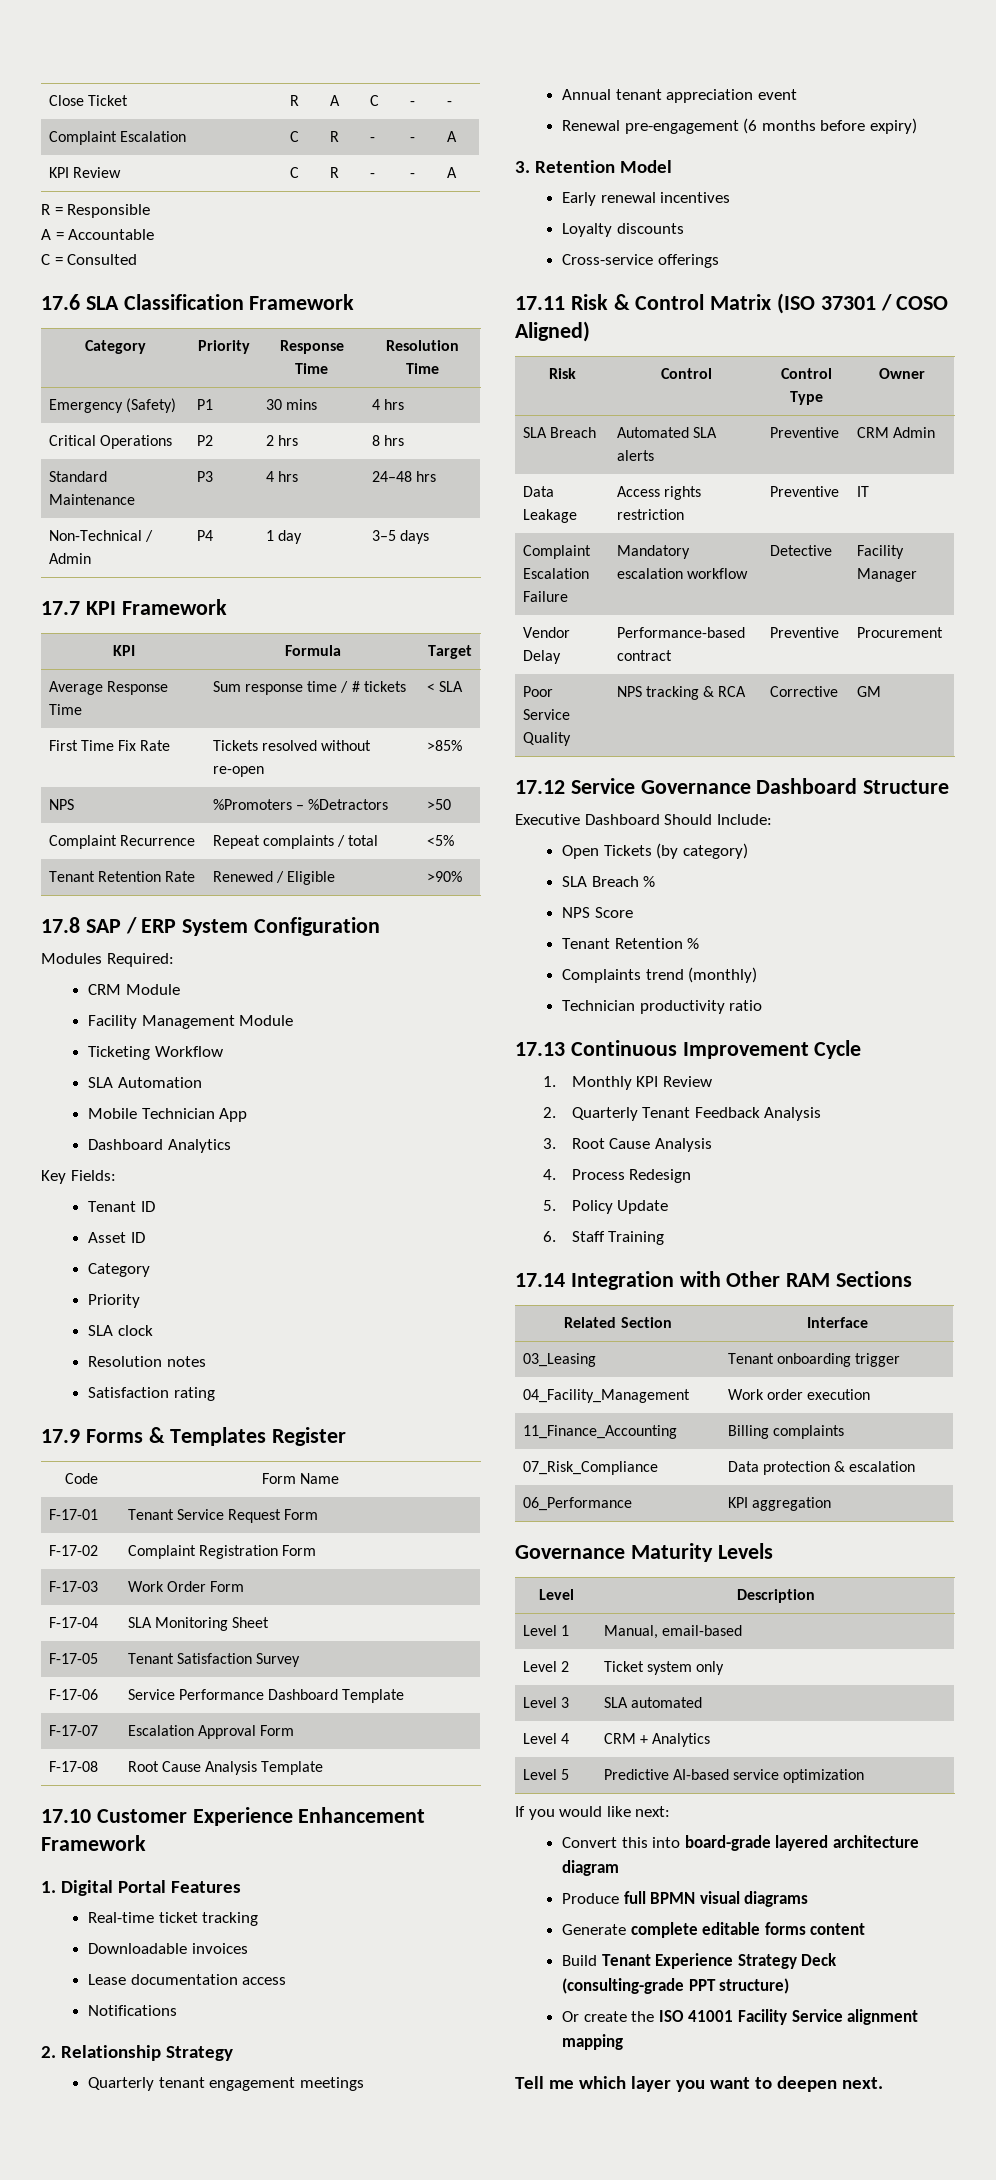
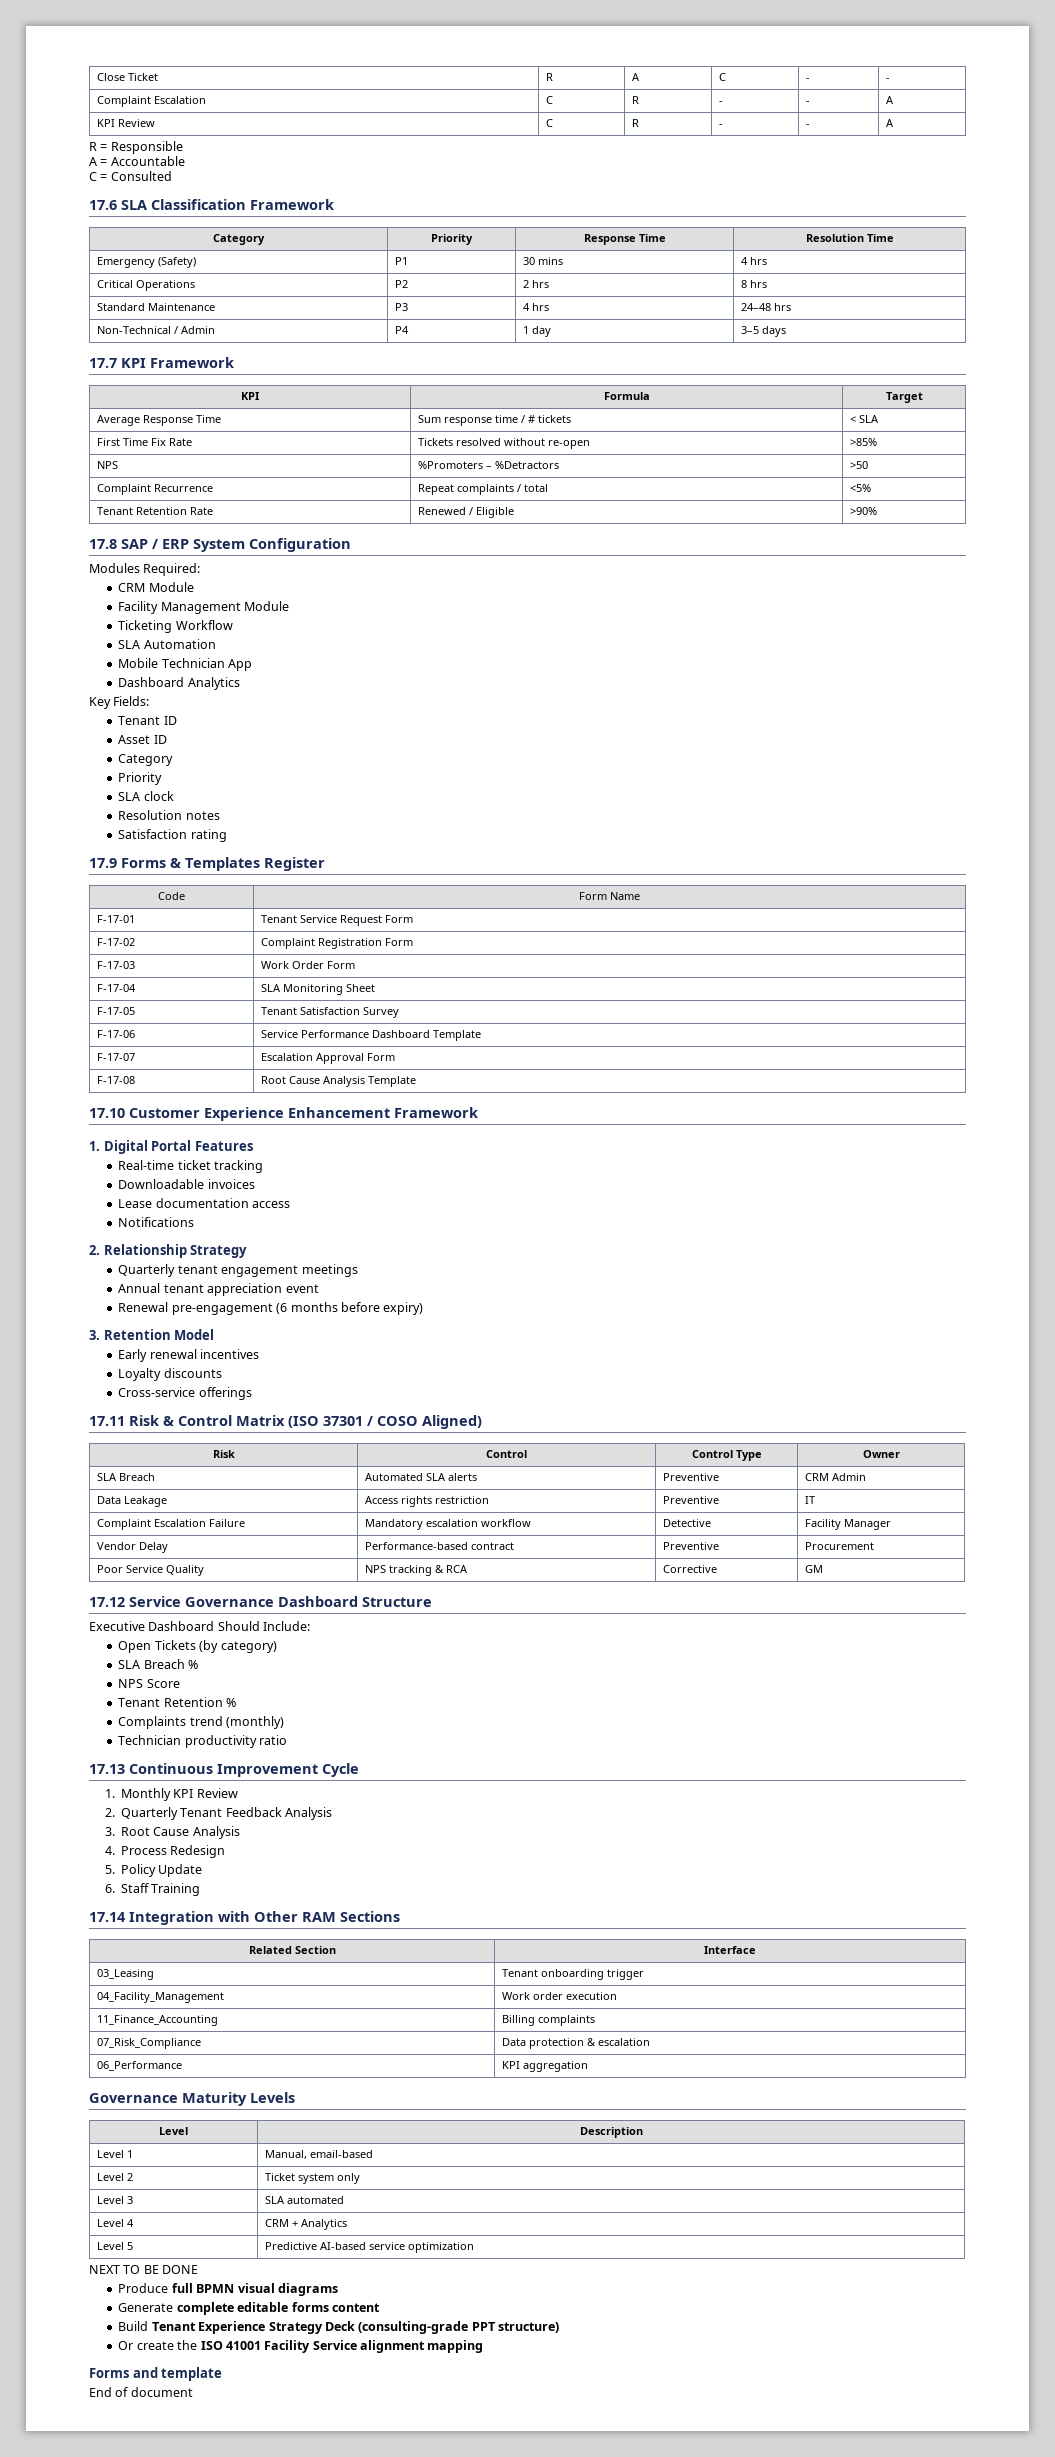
- If you would like next:
- Convert this into board-grade layered architecture diagram
+ NEXT TO BE DONE
- Tell me which layer you want to deepen next.
+ Forms and template
+ End of document

